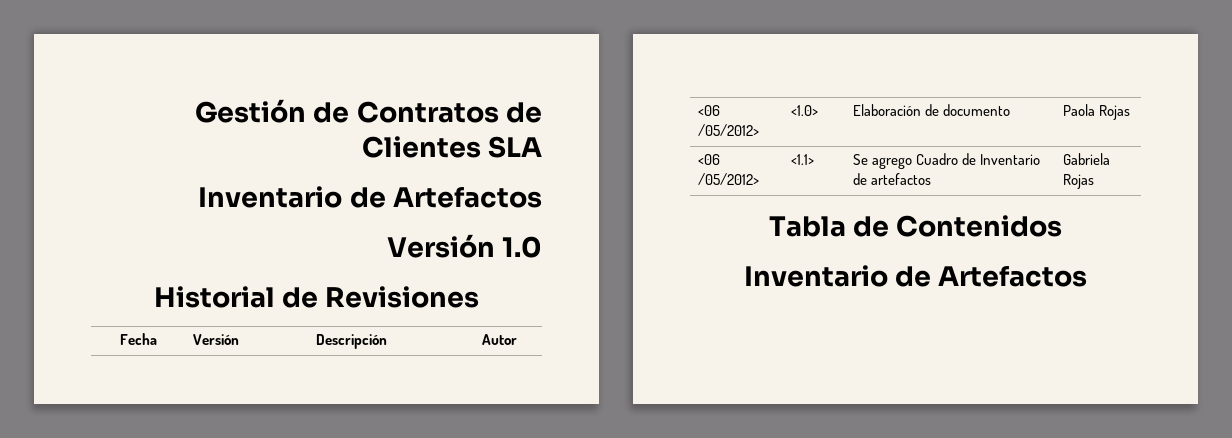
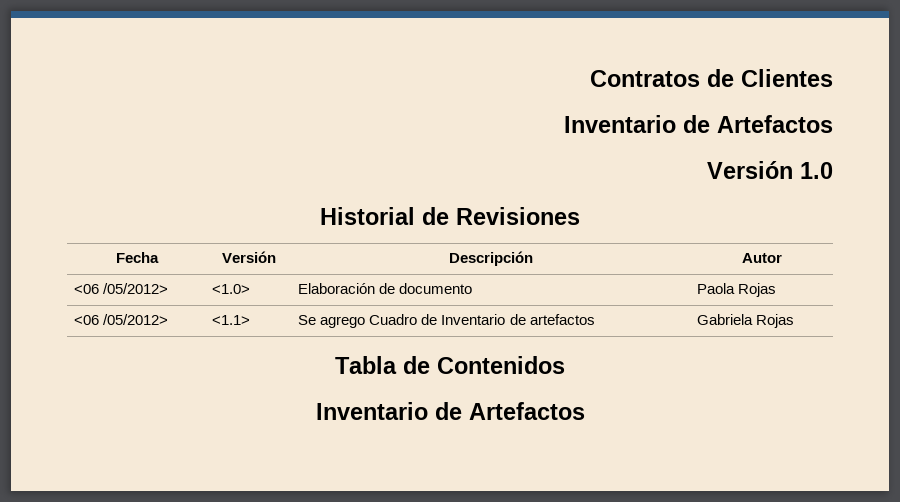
- Gestión de Contratos de Clientes SLA
+ Contratos de Clientes

